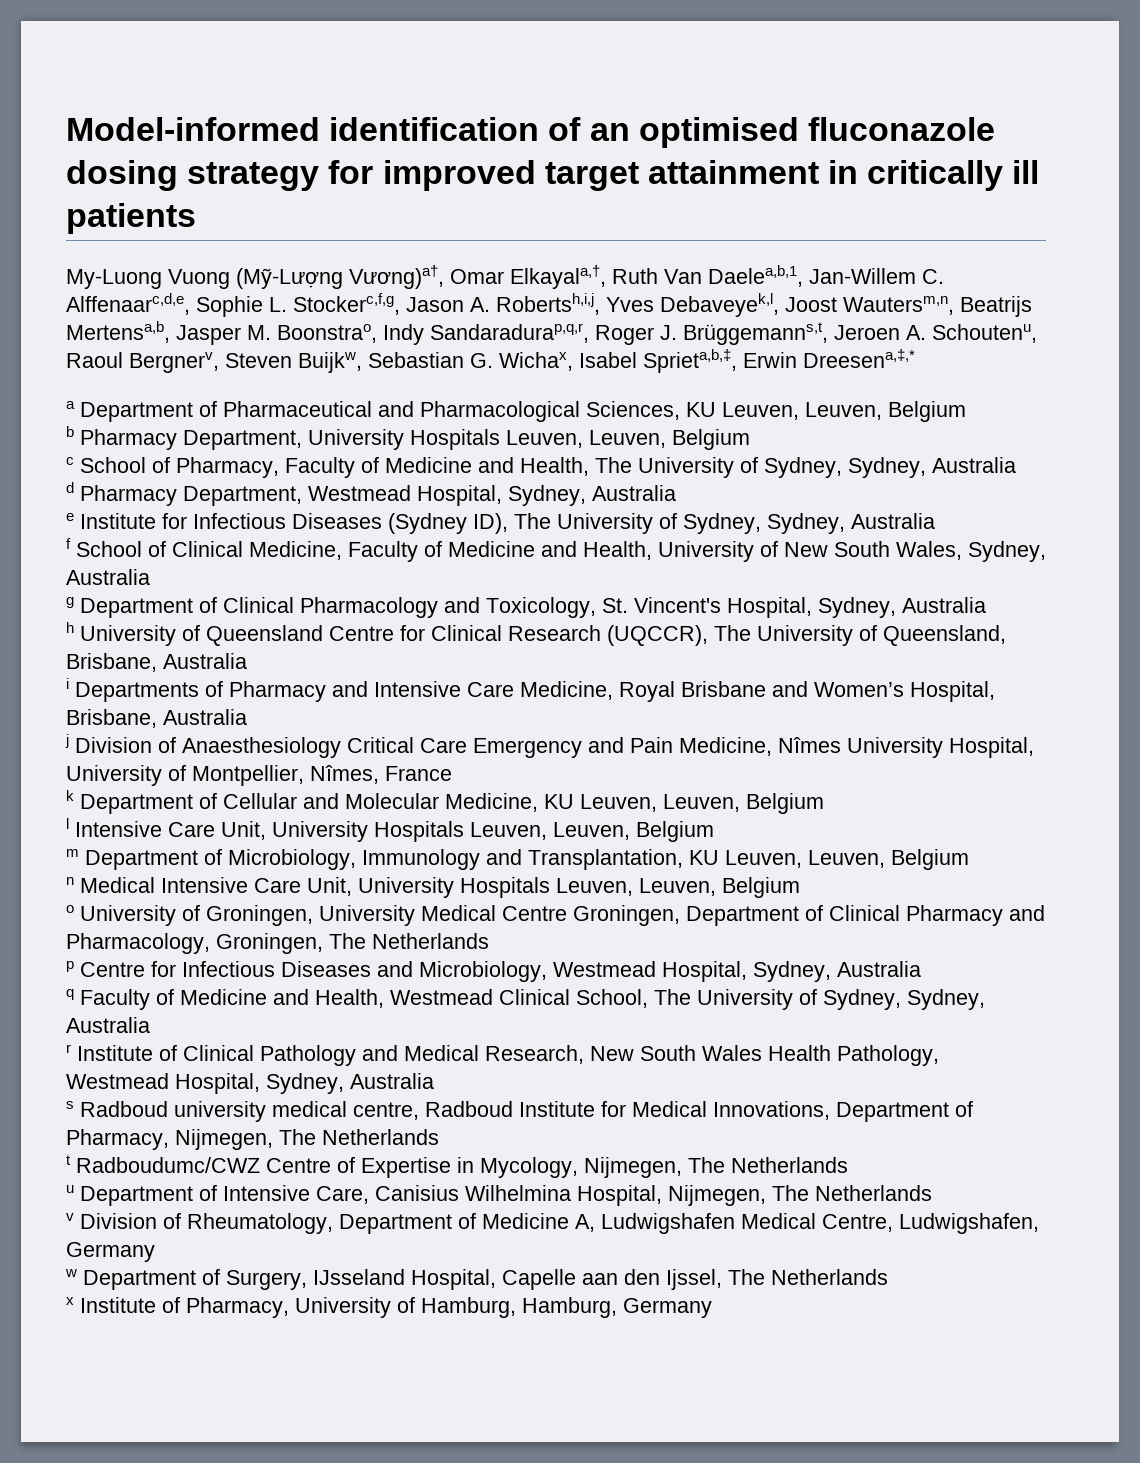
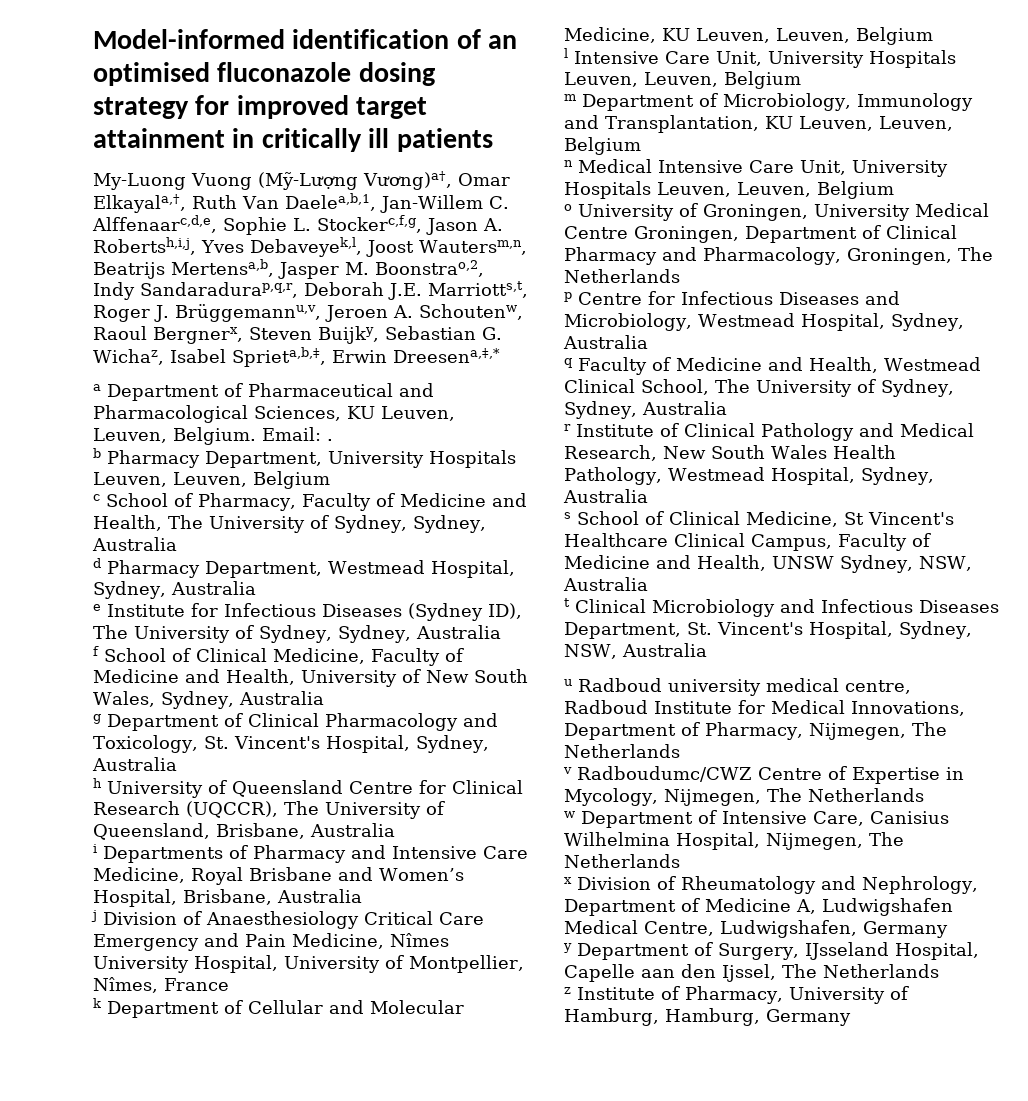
- My-Luong Vuong (Mỹ-Lượng Vương)a†, Omar Elkayala,†, Ruth Van Daelea,b,1, Jan-Willem C. Alffenaarc,d,e, Sophie L. Stockerc,f,g, Jason A. Robertsh,i,j, Yves Debaveyek,l, Joost Wautersm,n, Beatrijs Mertensa,b, Jasper M. Boonstrao, Indy Sandaradurap,q,r, Roger J. Brüggemanns,t, Jeroen A. Schoutenu, Raoul Bergnerv, Steven Buijkw, Sebastian G. Wichax, Isabel Sprieta,b,‡, Erwin Dreesena,‡,*
+ My-Luong Vuong (Mỹ-Lượng Vương)a†, Omar Elkayala,†, Ruth Van Daelea,b,1, Jan-Willem C. Alffenaarc,d,e, Sophie L. Stockerc,f,g, Jason A. Robertsh,i,j, Yves Debaveyek,l, Joost Wautersm,n, Beatrijs Mertensa,b, Jasper M. Boonstrao,2, Indy Sandaradurap,q,r, Deborah J.E. Marriotts,t, Roger J. Brüggemannu,v, Jeroen A. Schoutenw, Raoul Bergnerx, Steven Buijky, Sebastian G. Wichaz, Isabel Sprieta,b,‡, Erwin Dreesena,‡,*
- a Department of Pharmaceutical and Pharmacological Sciences, KU Leuven, Leuven, Belgium
+ a Department of Pharmaceutical and Pharmacological Sciences, KU Leuven, Leuven, Belgium. Email: .
- s Radboud university medical centre, Radboud Institute for Medical Innovations, Department of Pharmacy, Nijmegen, The Netherlands
+ s School of Clinical Medicine, St Vincent's Healthcare Clinical Campus, Faculty of Medicine and Health, UNSW Sydney, NSW, Australia
+ t Clinical Microbiology and Infectious Diseases Department, St. Vincent's Hospital, Sydney, NSW, Australia
+ u Radboud university medical centre, Radboud Institute for Medical Innovations, Department of Pharmacy, Nijmegen, The Netherlands
- t Radboudumc/CWZ Centre of Expertise in Mycology, Nijmegen, The Netherlands
+ v Radboudumc/CWZ Centre of Expertise in Mycology, Nijmegen, The Netherlands
- u Department of Intensive Care, Canisius Wilhelmina Hospital, Nijmegen, The Netherlands
+ w Department of Intensive Care, Canisius Wilhelmina Hospital, Nijmegen, The Netherlands
- v Division of Rheumatology, Department of Medicine A, Ludwigshafen Medical Centre, Ludwigshafen, Germany
+ x Division of Rheumatology and Nephrology, Department of Medicine A, Ludwigshafen Medical Centre, Ludwigshafen, Germany
- w Department of Surgery, IJsseland Hospital, Capelle aan den Ijssel, The Netherlands
+ y Department of Surgery, IJsseland Hospital, Capelle aan den Ijssel, The Netherlands
- x Institute of Pharmacy, University of Hamburg, Hamburg, Germany
+ z Institute of Pharmacy, University of Hamburg, Hamburg, Germany

